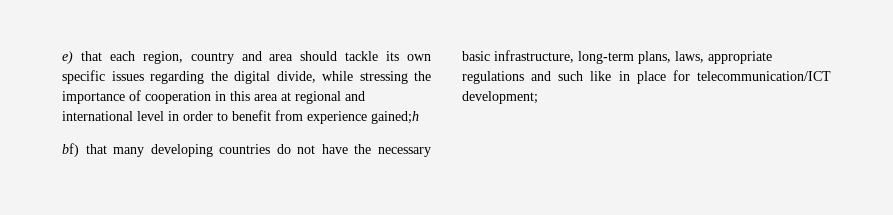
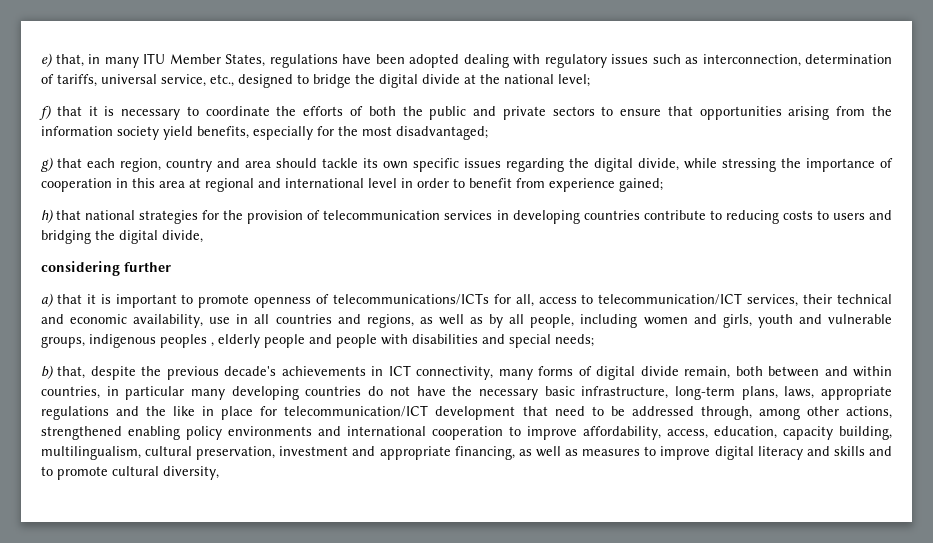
- e) that each region, country and area should tackle its own specific issues regarding the digital divide, while stressing the importance of cooperation in this area at regional and international level in order to benefit from experience gained;h
- bf) that many developing countries do not have the necessary basic infrastructure, long-term plans, laws, appropriate regulations and such like in place for telecommunication/ICT development;
+ e) that, in many ITU Member States, regulations have been adopted dealing with regulatory issues such as interconnection, determination of tariffs, universal service, etc., designed to bridge the digital divide at the national level;
+ f) that it is necessary to coordinate the efforts of both the public and private sectors to ensure that opportunities arising from the information society yield benefits, especially for the most disadvantaged;
+ g) that each region, country and area should tackle its own specific issues regarding the digital divide, while stressing the importance of cooperation in this area at regional and international level in order to benefit from experience gained;
+ h) that national strategies for the provision of telecommunication services in developing countries contribute to reducing costs to users and bridging the digital divide,
+ considering further
+ a) that it is important to promote openness of telecommunications/ICTs for all, access to telecommunication/ICT services, their technical and economic availability, use in all countries and regions, as well as by all people, including women and girls, youth and vulnerable groups, indigenous peoples , elderly people and people with disabilities and special needs;
+ b) that, despite the previous decade's achievements in ICT connectivity, many forms of digital divide remain, both between and within countries, in particular many developing countries do not have the necessary basic infrastructure, long-term plans, laws, appropriate regulations and the like in place for telecommunication/ICT development that need to be addressed through, among other actions, strengthened enabling policy environments and international cooperation to improve affordability, access, education, capacity building, multilingualism, cultural preservation, investment and appropriate financing, as well as measures to improve digital literacy and skills and to promote cultural diversity,

